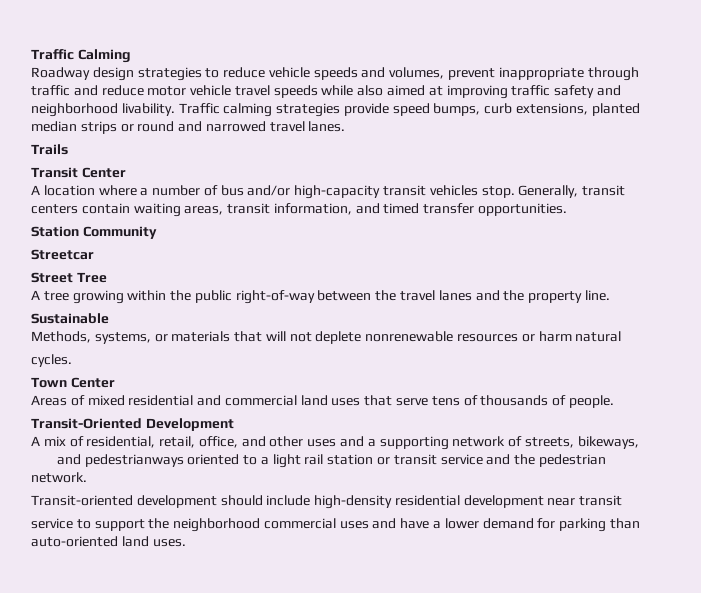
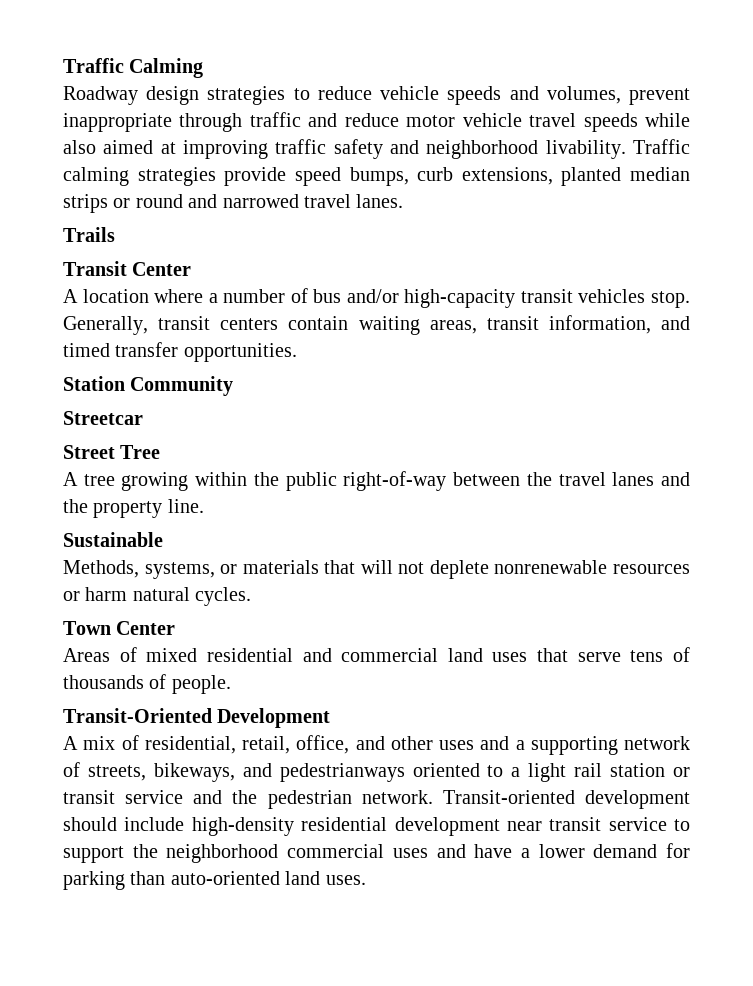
- Methods, systems, or materials that will not deplete nonrenewable resources or harm natural
- cycles.
+ Methods, systems, or materials that will not deplete nonrenewable resources or harm natural cycles.
- A mix of residential, retail, office, and other uses and a supporting network of streets, bikeways,
- and pedestrianways oriented to a light rail station or transit service and the pedestrian network.
- Transit-oriented development should include high-density residential development near transit
- service to support the neighborhood commercial uses and have a lower demand for parking than auto-oriented land uses.
+ A mix of residential, retail, office, and other uses and a supporting network of streets, bikeways, and pedestrianways oriented to a light rail station or transit service and the pedestrian network. Transit-oriented development should include high-density residential development near transit service to support the neighborhood commercial uses and have a lower demand for parking than auto-oriented land uses.

